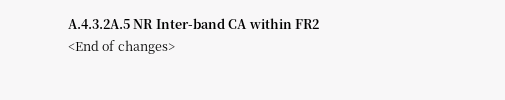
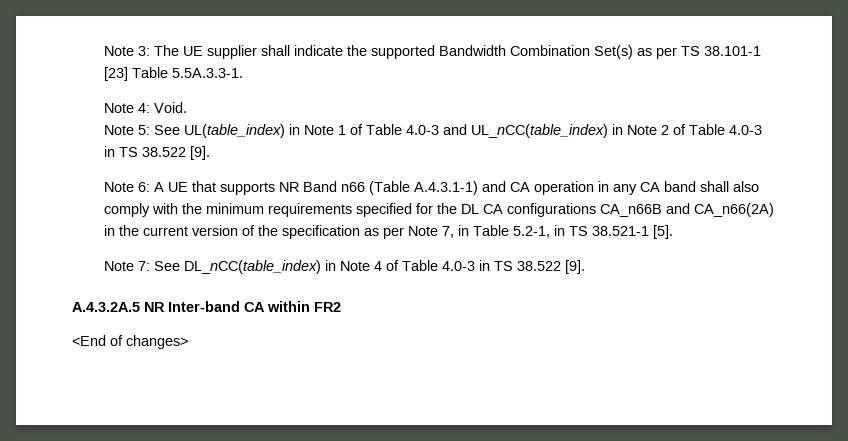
+ Note 3: The UE supplier shall indicate the supported Bandwidth Combination Set(s) as per TS 38.101-1 [23] Table 5.5A.3.3-1.
+ Note 4: Void.
+ Note 5: See UL(table_index) in Note 1 of Table 4.0-3 and UL_nCC(table_index) in Note 2 of Table 4.0-3 in TS 38.522 [9].
+ Note 6: A UE that supports NR Band n66 (Table A.4.3.1-1) and CA operation in any CA band shall also comply with the minimum requirements specified for the DL CA configurations CA_n66B and CA_n66(2A) in the current version of the specification as per Note 7, in Table 5.2-1, in TS 38.521-1 [5].
+ Note 7: See DL_nCC(table_index) in Note 4 of Table 4.0-3 in TS 38.522 [9].

